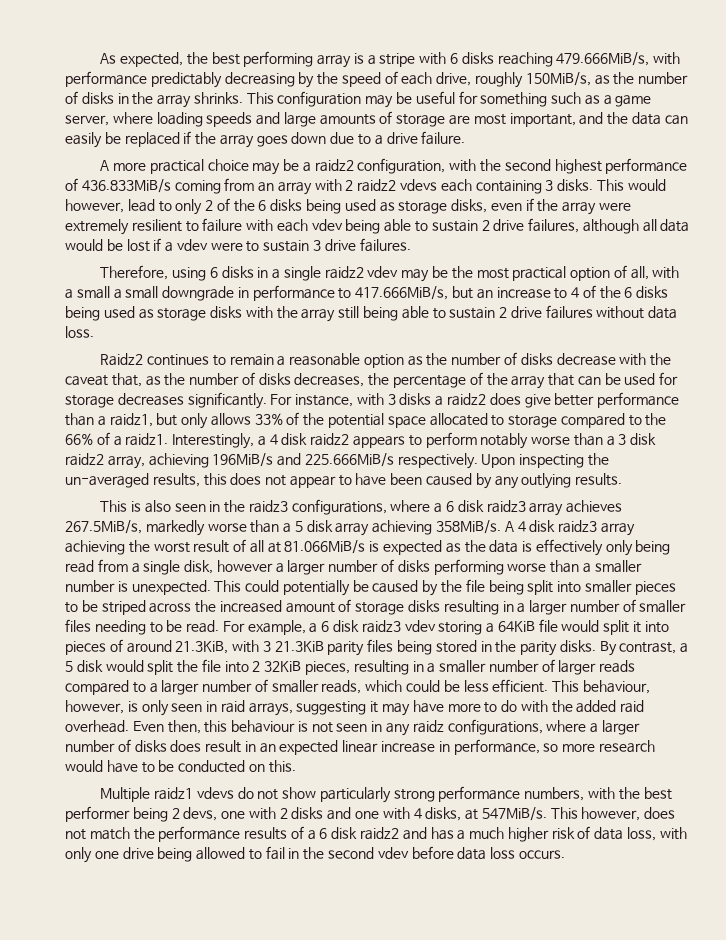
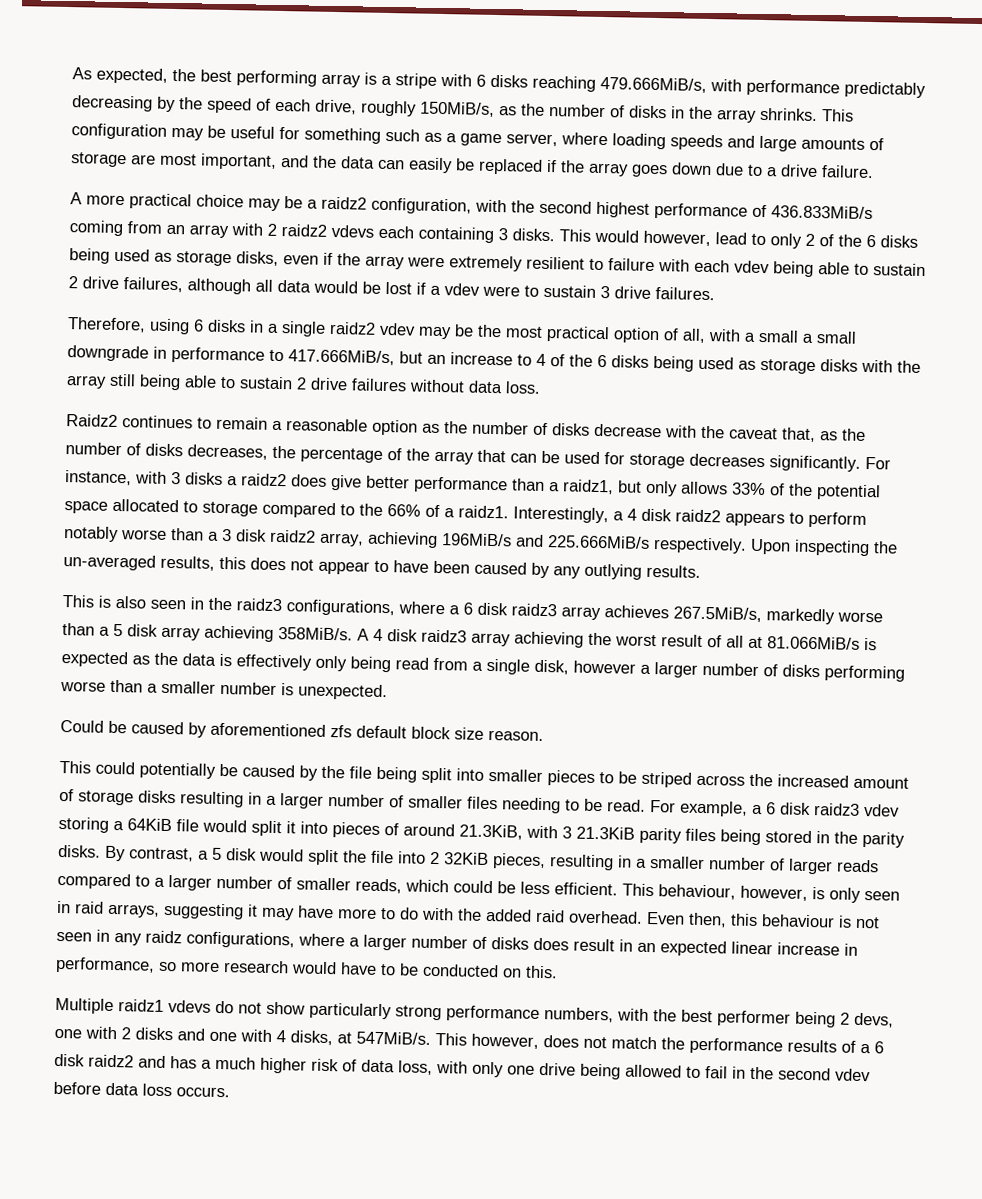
- A 4 disk raidz3 array achieving the worst result of all at 81.066MiB/s is expected as the data is effectively only being read from a single disk, however a larger number of disks performing worse than a smaller number is unexpected. This could potentially be caused by the file being split into smaller pieces to be striped across the increased amount of storage disks resulting in a larger number of smaller files needing to be read.
+ A 4 disk raidz3 array achieving the worst result of all at 81.066MiB/s is expected as the data is effectively only being read from a single disk, however a larger number of disks performing worse than a smaller number is unexpected.
+ Could be caused by aforementioned zfs default block size reason.
+ This could potentially be caused by the file being split into smaller pieces to be striped across the increased amount of storage disks resulting in a larger number of smaller files needing to be read.

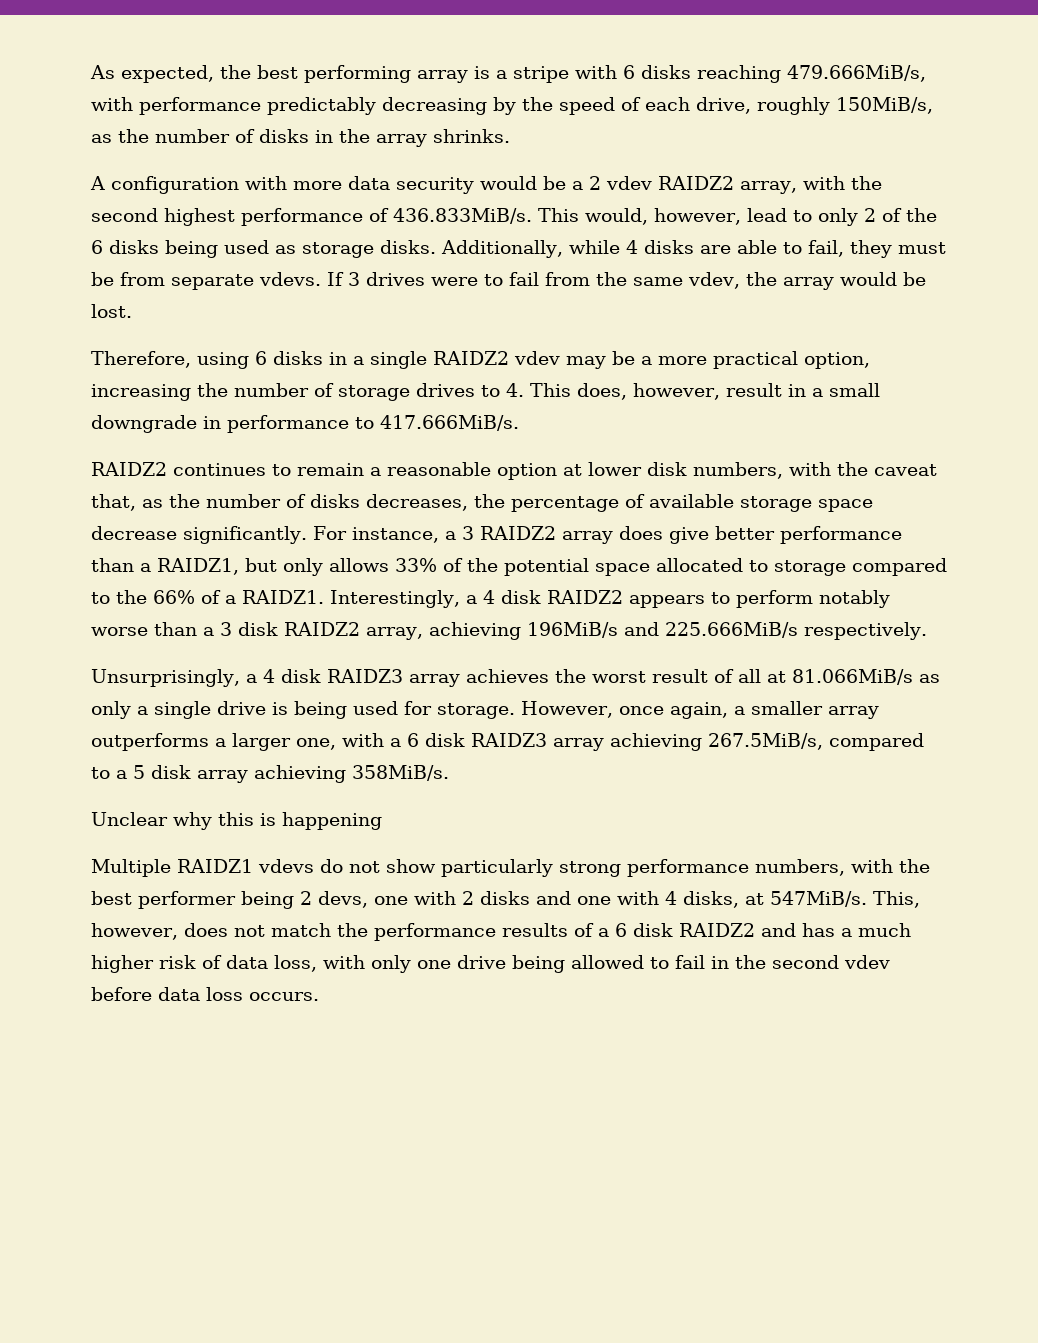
- As expected, the best performing array is a stripe with 6 disks reaching 479.666MiB/s, with performance predictably decreasing by the speed of each drive, roughly 150MiB/s, as the number of disks in the array shrinks. This configuration may be useful for something such as a game server, where loading speeds and large amounts of storage are most important, and the data can easily be replaced if the array goes down due to a drive failure.
- A more practical choice may be a raidz2 configuration, with the second highest performance of 436.833MiB/s coming from an array with 2 raidz2 vdevs each containing 3 disks. This would however, lead to only 2 of the 6 disks being used as storage disks, even if the array were extremely resilient to failure with each vdev being able to sustain 2 drive failures, although all data would be lost if a vdev were to sustain 3 drive failures.
+ As expected, the best performing array is a stripe with 6 disks reaching 479.666MiB/s, with performance predictably decreasing by the speed of each drive, roughly 150MiB/s, as the number of disks in the array shrinks.
+ A configuration with more data security would be a 2 vdev RAIDZ2 array, with the second highest performance of 436.833MiB/s. This would, however, lead to only 2 of the 6 disks being used as storage disks. Additionally, while 4 disks are able to fail, they must be from separate vdevs. If 3 drives were to fail from the same vdev, the array would be lost.
- Therefore, using 6 disks in a single raidz2 vdev may be the most practical option of all, with a small a small downgrade in performance to 417.666MiB/s, but an increase to 4 of the 6 disks being used as storage disks with the array still being able to sustain 2 drive failures without data loss.
- Raidz2 continues to remain a reasonable option as the number of disks decrease with the caveat that, as the number of disks decreases, the percentage of the array that can be used for storage decreases significantly. For instance, with 3 disks a raidz2 does give better performance than a raidz1, but only allows 33% of the potential space allocated to storage compared to the 66% of a raidz1.
+ Therefore, using 6 disks in a single RAIDZ2 vdev may be a more practical option, increasing the number of storage drives to 4. This does, however, result in a small downgrade in performance to 417.666MiB/s.
+ RAIDZ2 continues to remain a reasonable option at lower disk numbers, with the caveat that, as the number of disks decreases, the percentage of available storage space decrease significantly. For instance, a 3 RAIDZ2 array does give better performance than a RAIDZ1, but only allows 33% of the potential space allocated to storage compared to the 66% of a RAIDZ1.
- Interestingly, a 4 disk raidz2 appears to perform notably worse than a 3 disk raidz2 array, achieving 196MiB/s and 225.666MiB/s respectively. Upon inspecting the un-averaged results, this does not appear to have been caused by any outlying results.
- This is also seen in the raidz3 configurations, where a 6 disk raidz3 array achieves 267.5MiB/s, markedly worse than a 5 disk array achieving 358MiB/s. A 4 disk raidz3 array achieving the worst result of all at 81.066MiB/s is expected as the data is effectively only being read from a single disk, however a larger number of disks performing worse than a smaller number is unexpected.
- Could be caused by aforementioned zfs default block size reason.
- This could potentially be caused by the file being split into smaller pieces to be striped across the increased amount of storage disks resulting in a larger number of smaller files needing to be read. For example, a 6 disk raidz3 vdev storing a 64KiB file would split it into pieces of around 21.3KiB, with 3 21.3KiB parity files being stored in the parity disks. By contrast, a 5 disk would split the file into 2 32KiB pieces, resulting in a smaller number of larger reads compared to a larger number of smaller reads, which could be less efficient. This behaviour, however, is only seen in raid arrays, suggesting it may have more to do with the added raid overhead. Even then, this behaviour is not seen in any raidz configurations, where a larger number of disks does result in an expected linear increase in performance, so more research would have to be conducted on this.
+ Interestingly, a 4 disk RAIDZ2 appears to perform notably worse than a 3 disk RAIDZ2 array, achieving 196MiB/s and 225.666MiB/s respectively.
+ Unsurprisingly, a 4 disk RAIDZ3 array achieves the worst result of all at 81.066MiB/s as only a single drive is being used for storage. However, once again, a smaller array outperforms a larger one, with a 6 disk RAIDZ3 array achieving 267.5MiB/s, compared to a 5 disk array achieving 358MiB/s.
+ Unclear why this is happening
- Multiple raidz1 vdevs do not show particularly strong performance numbers, with the best performer being 2 devs, one with 2 disks and one with 4 disks, at 547MiB/s.
+ Multiple RAIDZ1 vdevs do not show particularly strong performance numbers, with the best performer being 2 devs, one with 2 disks and one with 4 disks, at 547MiB/s.
- This however, does not match the performance results of a 6 disk raidz2 and has a much higher risk of data loss, with only one drive being allowed to fail in the second vdev before data loss occurs.
+ This, however, does not match the performance results of a 6 disk RAIDZ2 and has a much higher risk of data loss, with only one drive being allowed to fail in the second vdev before data loss occurs.

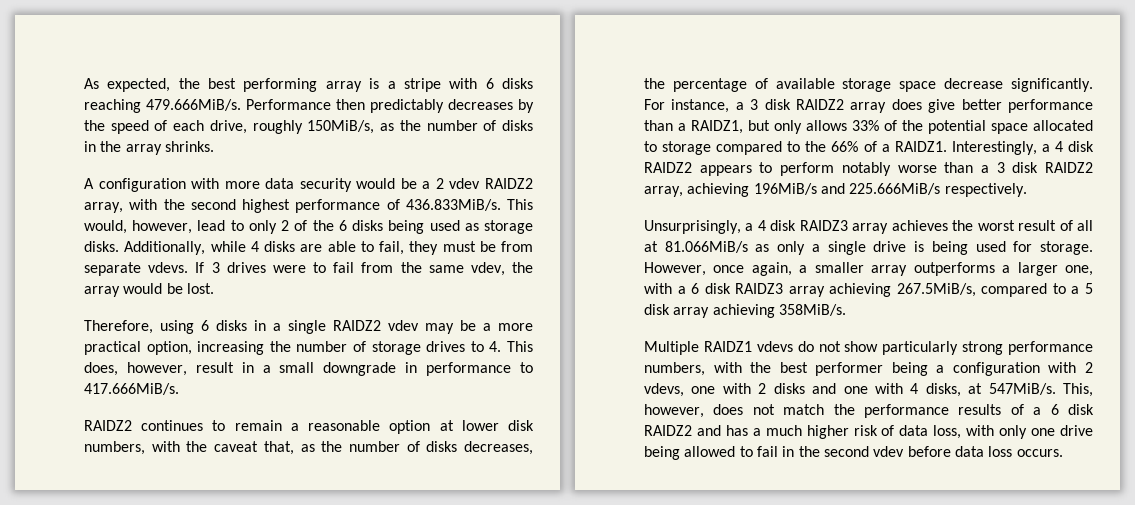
- As expected, the best performing array is a stripe with 6 disks reaching 479.666MiB/s, with performance predictably decreasing by the speed of each drive, roughly 150MiB/s, as the number of disks in the array shrinks.
+ As expected, the best performing array is a stripe with 6 disks reaching 479.666MiB/s. Performance then predictably decreases by the speed of each drive, roughly 150MiB/s, as the number of disks in the array shrinks.
- For instance, a 3 RAIDZ2 array does give better performance than a RAIDZ1, but only allows 33% of the potential space allocated to storage compared to the 66% of a RAIDZ1.
+ For instance, a 3 disk RAIDZ2 array does give better performance than a RAIDZ1, but only allows 33% of the potential space allocated to storage compared to the 66% of a RAIDZ1.
- Unclear why this is happening
- Multiple RAIDZ1 vdevs do not show particularly strong performance numbers, with the best performer being 2 devs, one with 2 disks and one with 4 disks, at 547MiB/s.
+ Multiple RAIDZ1 vdevs do not show particularly strong performance numbers, with the best performer being a configuration with 2 vdevs, one with 2 disks and one with 4 disks, at 547MiB/s.

